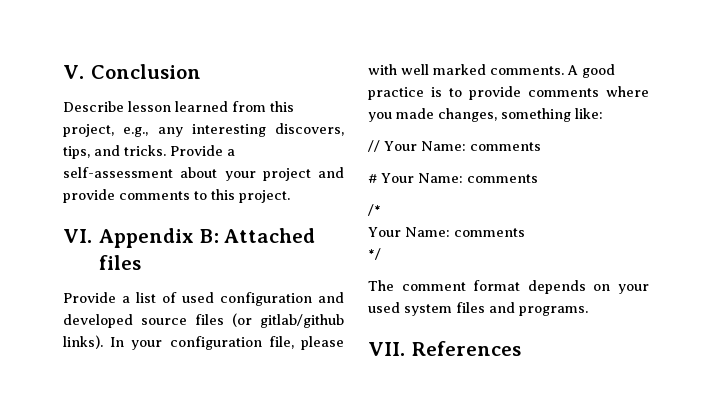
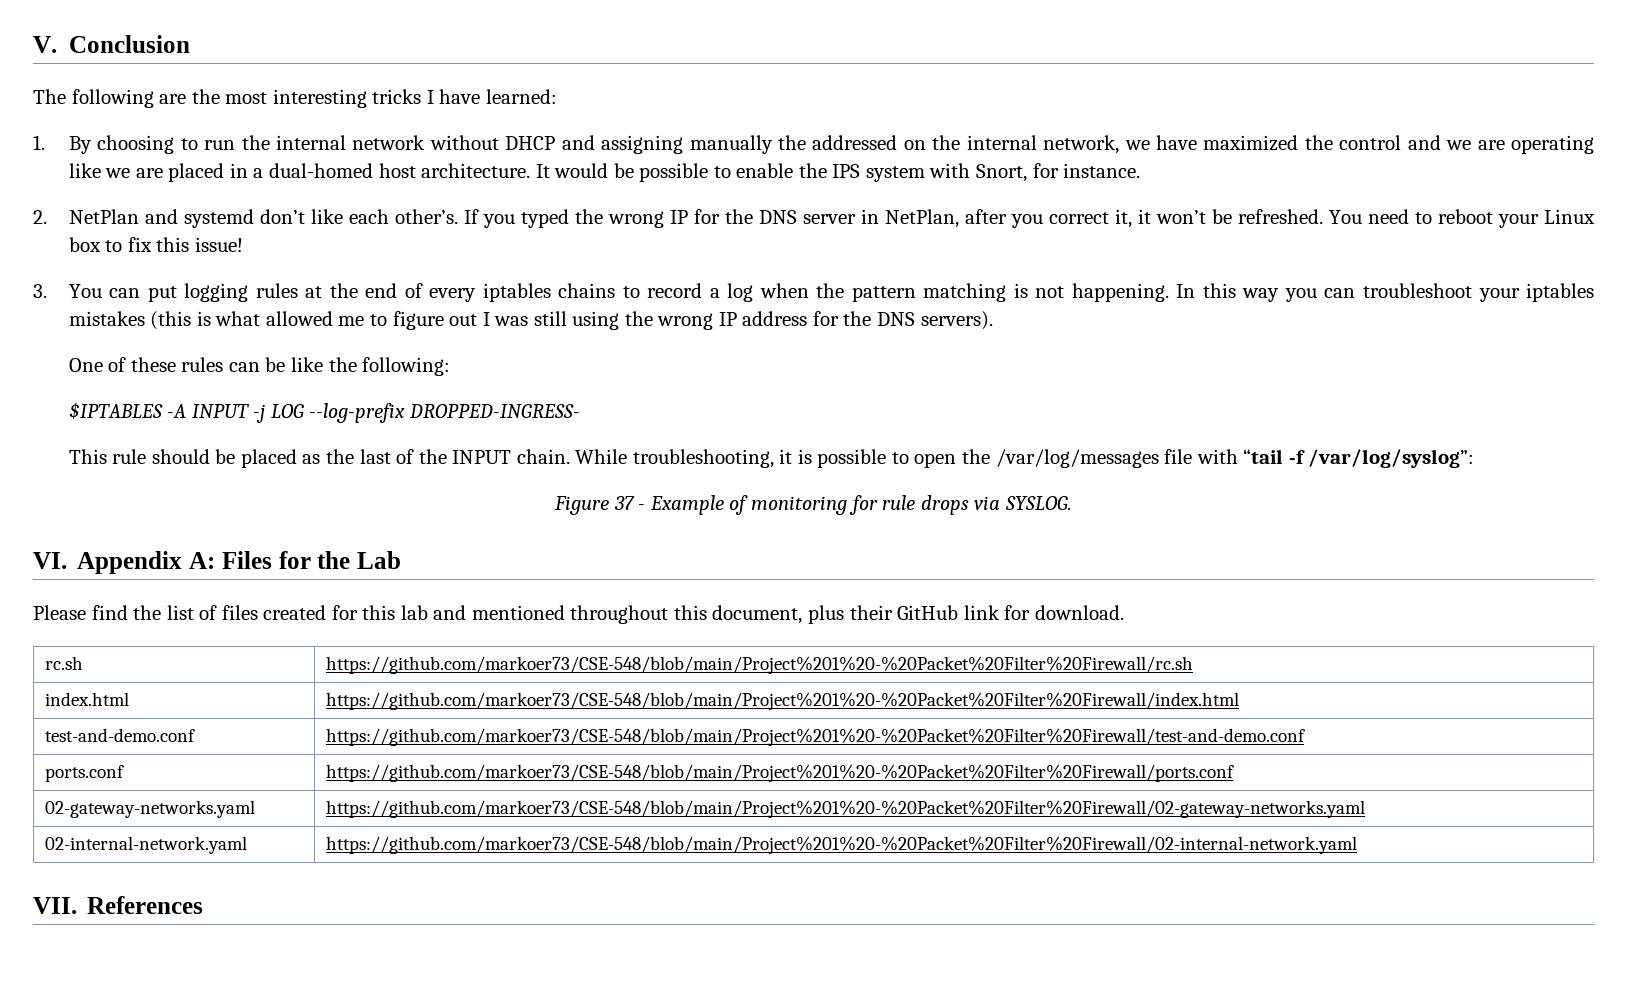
- Describe lesson learned from this project, e.g., any interesting discovers, tips, and tricks. Provide a self-assessment about your project and provide comments to this project.
- VI. Appendix B: Attached files
- Provide a list of used configuration and developed source files (or gitlab/github links). In your configuration file, please with well marked comments. A good practice is to provide comments where you made changes, something like:
- // Your Name: comments
- # Your Name: comments
- /*
- Your Name: comments
- */
- The comment format depends on your used system files and programs.
+ The following are the most interesting tricks I have learned:
+ 1. By choosing to run the internal network without DHCP and assigning manually the addressed on the internal network, we have maximized the control and we are operating like we are placed in a dual-homed host architecture. It would be possible to enable the IPS system with Snort, for instance.
+ 2. NetPlan and systemd don’t like each other’s. If you typed the wrong IP for the DNS server in NetPlan, after you correct it, it won’t be refreshed. You need to reboot your Linux box to fix this issue!
+ 3. You can put logging rules at the end of every iptables chains to record a log when the pattern matching is not happening. In this way you can troubleshoot your iptables mistakes (this is what allowed me to figure out I was still using the wrong IP address for the DNS servers).
+ One of these rules can be like the following:
+ $IPTABLES -A INPUT -j LOG --log-prefix DROPPED-INGRESS-
+ This rule should be placed as the last of the INPUT chain. While troubleshooting, it is possible to open the /var/log/messages file with “tail -f /var/log/syslog”:
+ Figure 37 - Example of monitoring for rule drops via SYSLOG.
+ VI. Appendix A: Files for the Lab
+ Please find the list of files created for this lab and mentioned throughout this document, plus their GitHub link for download.
+ rc.sh | https://github.com/markoer73/CSE-548/blob/main/Project%201%20-%20Packet%20Filter%20Firewall/rc.sh
+ index.html | https://github.com/markoer73/CSE-548/blob/main/Project%201%20-%20Packet%20Filter%20Firewall/index.html
+ test-and-demo.conf | https://github.com/markoer73/CSE-548/blob/main/Project%201%20-%20Packet%20Filter%20Firewall/test-and-demo.conf
+ ports.conf | https://github.com/markoer73/CSE-548/blob/main/Project%201%20-%20Packet%20Filter%20Firewall/ports.conf
+ 02-gateway-networks.yaml | https://github.com/markoer73/CSE-548/blob/main/Project%201%20-%20Packet%20Filter%20Firewall/02-gateway-networks.yaml
+ 02-internal-network.yaml | https://github.com/markoer73/CSE-548/blob/main/Project%201%20-%20Packet%20Filter%20Firewall/02-internal-network.yaml

